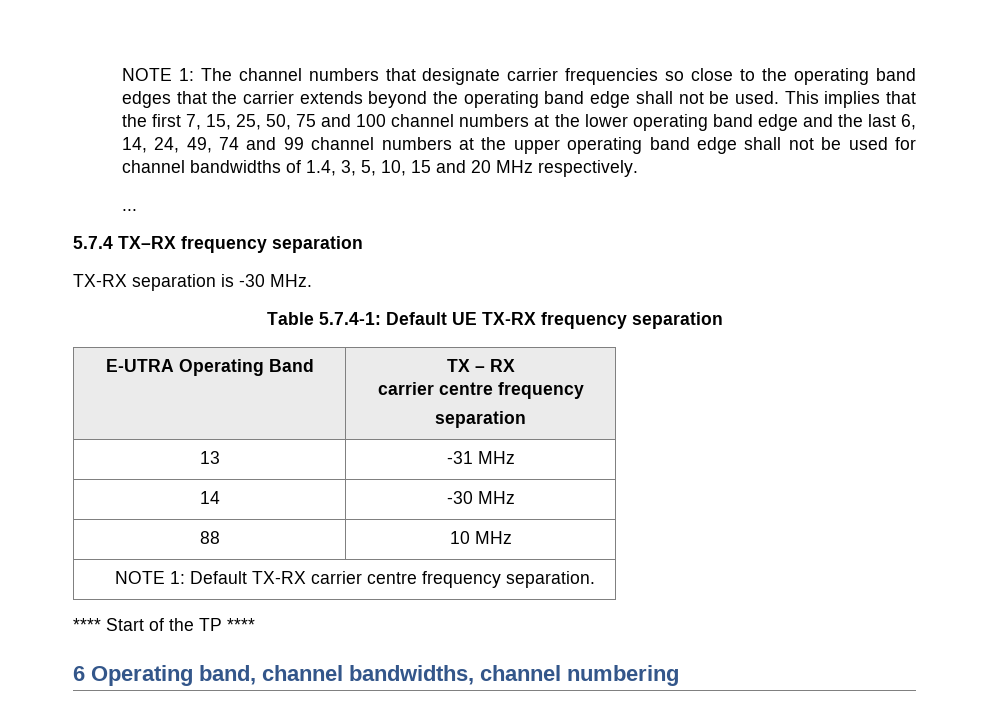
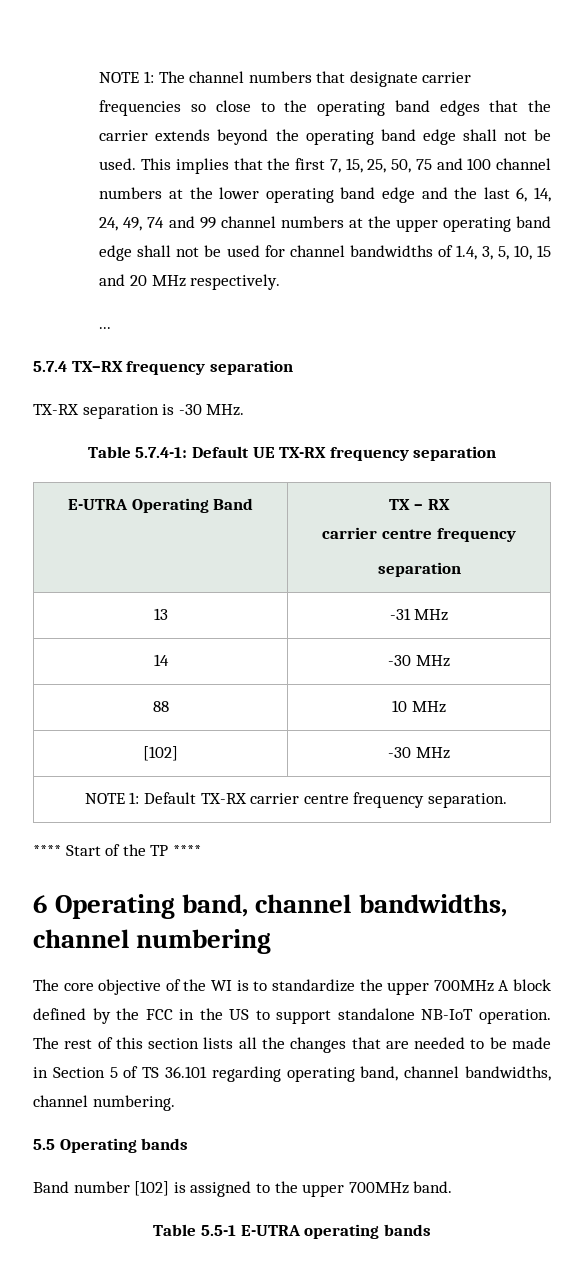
+ [102] | -30 MHz
+ The core objective of the WI is to standardize the upper 700MHz A block defined by the FCC in the US to support standalone NB-IoT operation. The rest of this section lists all the changes that are needed to be made in Section 5 of TS 36.101 regarding operating band, channel bandwidths, channel numbering.
+ 5.5 Operating bands
+ Band number [102] is assigned to the upper 700MHz band.
+ Table 5.5-1 E-UTRA operating bands

